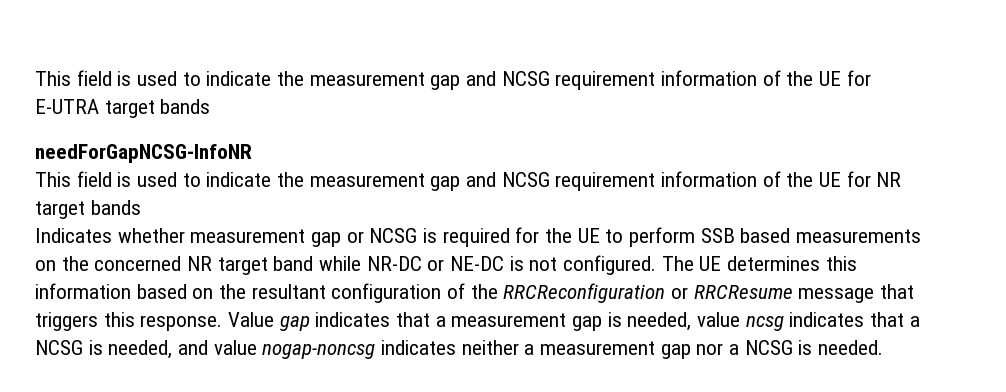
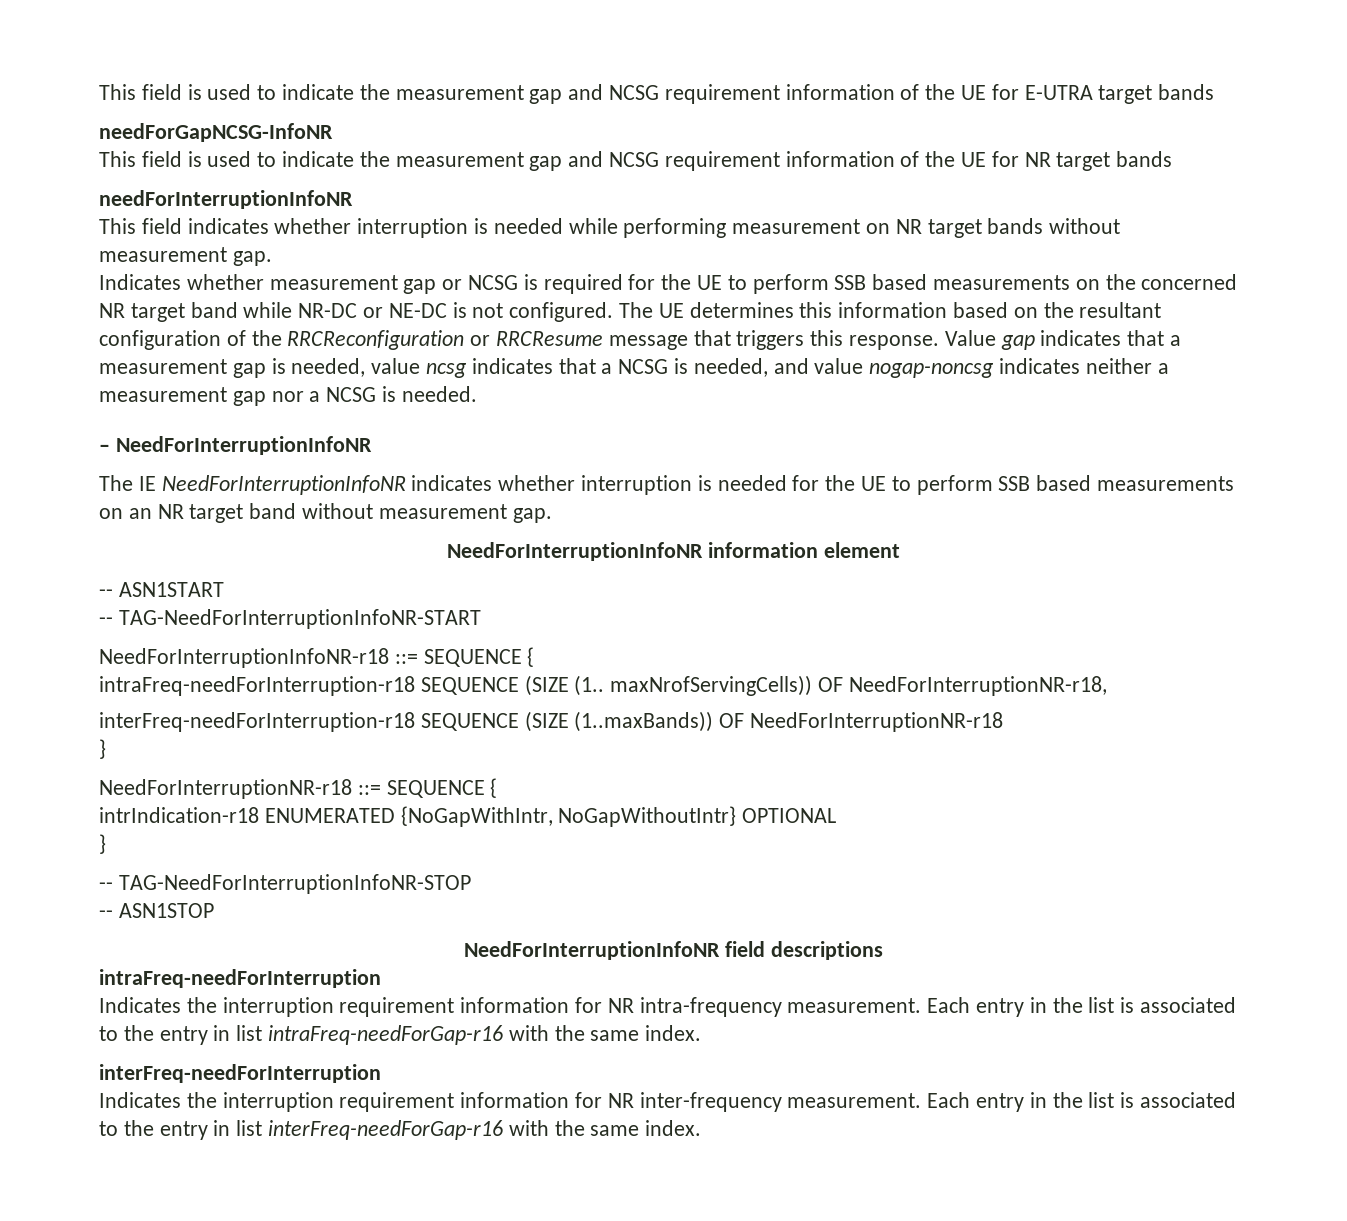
+ needForInterruptionInfoNR
+ This field indicates whether interruption is needed while performing measurement on NR target bands without measurement gap.
+ – NeedForInterruptionInfoNR
+ The IE NeedForInterruptionInfoNR indicates whether interruption is needed for the UE to perform SSB based measurements on an NR target band without measurement gap.
+ NeedForInterruptionInfoNR information element
+ -- ASN1START
+ -- TAG-NeedForInterruptionInfoNR-START
+ NeedForInterruptionInfoNR-r18 ::= SEQUENCE {
+ intraFreq-needForInterruption-r18 SEQUENCE (SIZE (1.. maxNrofServingCells)) OF NeedForInterruptionNR-r18,
+ interFreq-needForInterruption-r18 SEQUENCE (SIZE (1..maxBands)) OF NeedForInterruptionNR-r18
+ }
+ NeedForInterruptionNR-r18 ::= SEQUENCE {
+ intrIndication-r18 ENUMERATED {NoGapWithIntr, NoGapWithoutIntr} OPTIONAL
+ }
+ -- TAG-NeedForInterruptionInfoNR-STOP
+ -- ASN1STOP
+ NeedForInterruptionInfoNR field descriptions
+ intraFreq-needForInterruption
+ Indicates the interruption requirement information for NR intra-frequency measurement. Each entry in the list is associated to the entry in list intraFreq-needForGap-r16 with the same index.
+ interFreq-needForInterruption
+ Indicates the interruption requirement information for NR inter-frequency measurement. Each entry in the list is associated to the entry in list interFreq-needForGap-r16 with the same index.

